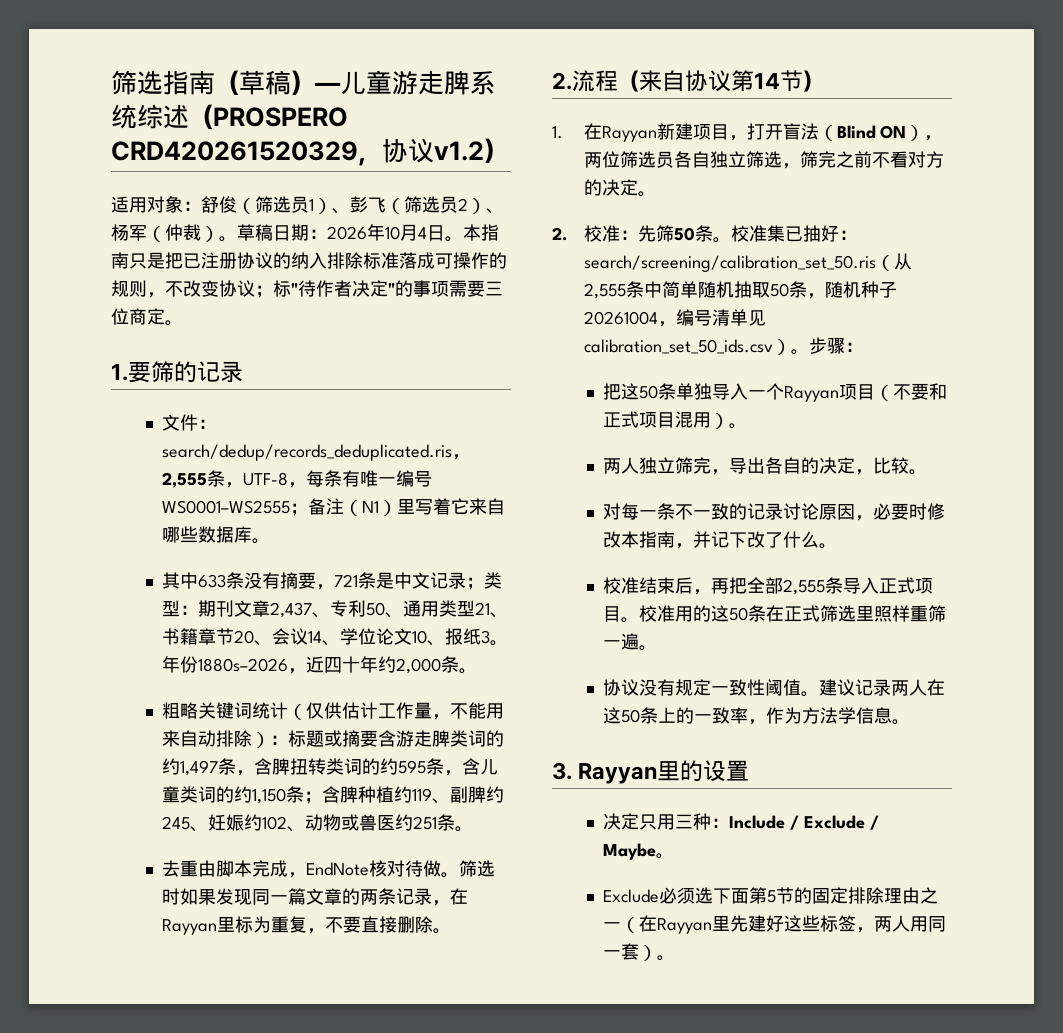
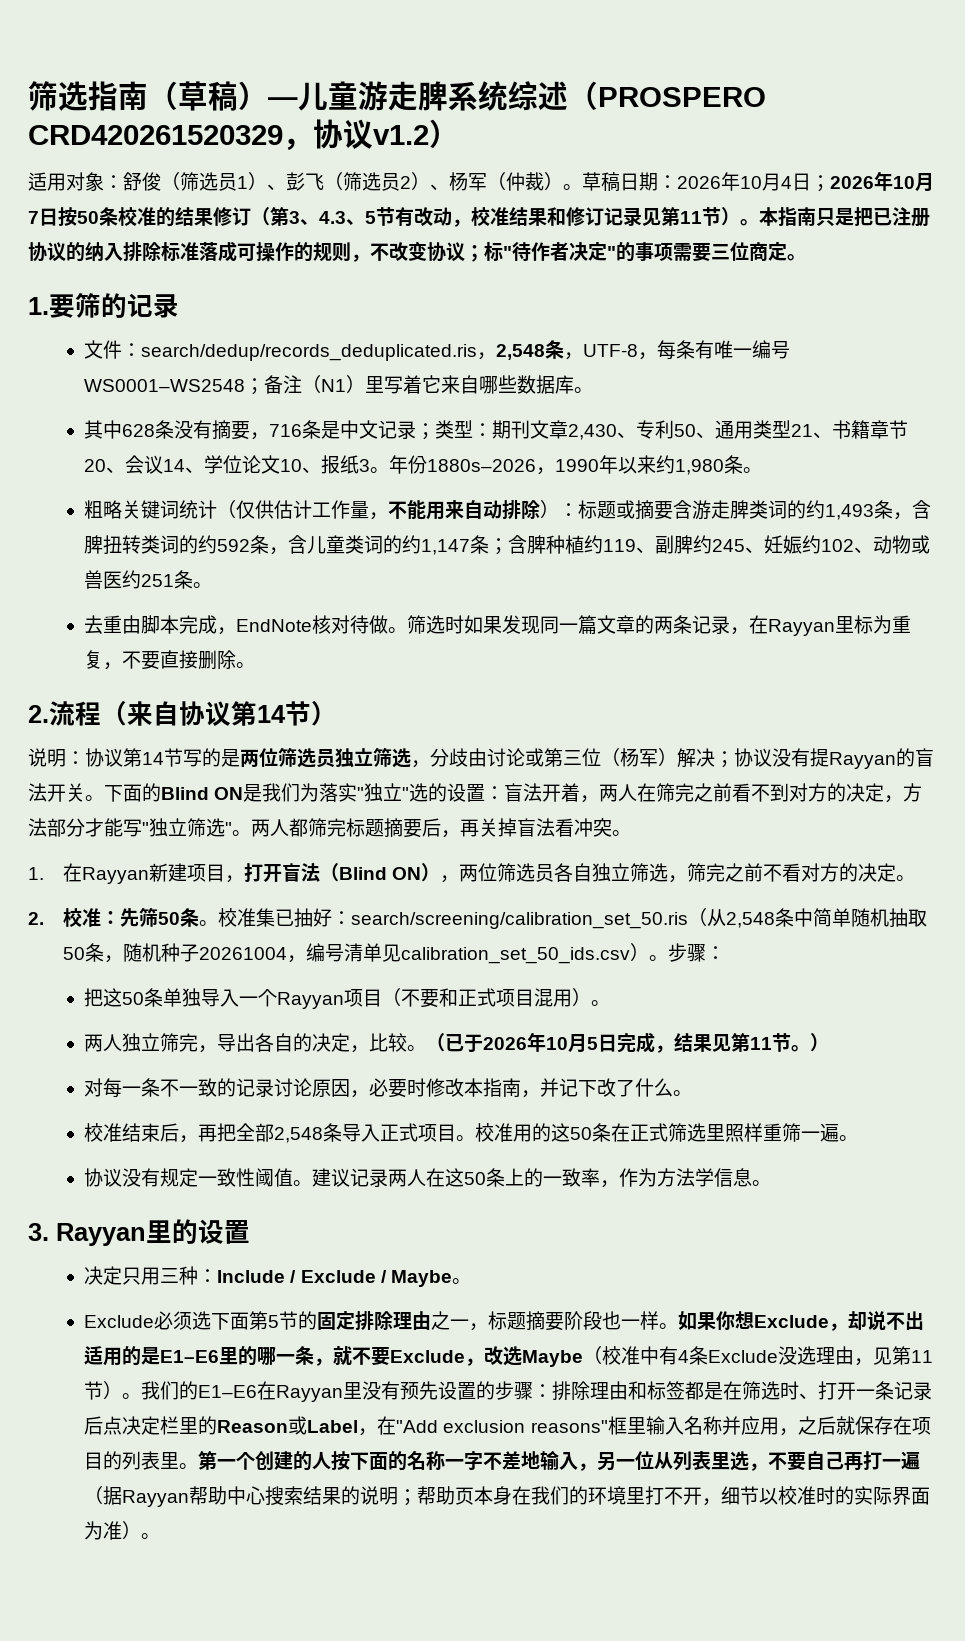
- 草稿日期：2026年10月4日。
+ 草稿日期：2026年10月4日；2026年10月7日按50条校准的结果修订（第3、4.3、5节有改动，校准结果和修订记录见第11节）。
- 文件：search/dedup/records_deduplicated.ris，2,555条，UTF-8，每条有唯一编号WS0001–WS2555；备注（N1）里写着它来自哪些数据库。
+ 文件：search/dedup/records_deduplicated.ris，2,548条，UTF-8，每条有唯一编号WS0001–WS2548；备注（N1）里写着它来自哪些数据库。
- 其中633条没有摘要，721条是中文记录；类型：期刊文章2,437、专利50、通用类型21、书籍章节20、会议14、学位论文10、报纸3。
+ 其中628条没有摘要，716条是中文记录；类型：期刊文章2,430、专利50、通用类型21、书籍章节20、会议14、学位论文10、报纸3。
- 年份1880s–2026，近四十年约2,000条。
+ 年份1880s–2026，1990年以来约1,980条。
- 粗略关键词统计（仅供估计工作量，不能用来自动排除）：标题或摘要含游走脾类词的约1,497条，含脾扭转类词的约595条，含儿童类词的约1,150条；含脾种植约119、副脾约245、妊娠约102、动物或兽医约251条。
+ 粗略关键词统计（仅供估计工作量，不能用来自动排除）：标题或摘要含游走脾类词的约1,493条，含脾扭转类词的约592条，含儿童类词的约1,147条；含脾种植约119、副脾约245、妊娠约102、动物或兽医约251条。
+ 说明：协议第14节写的是两位筛选员独立筛选，分歧由讨论或第三位（杨军）解决；协议没有提Rayyan的盲法开关。下面的Blind ON是我们为落实"独立"选的设置：盲法开着，两人在筛完之前看不到对方的决定，方法部分才能写"独立筛选"。两人都筛完标题摘要后，再关掉盲法看冲突。
- 校准集已抽好：search/screening/calibration_set_50.ris（从2,555条中简单随机抽取50条，随机种子20261004，编号清单见calibration_set_50_ids.csv）。
+ 校准集已抽好：search/screening/calibration_set_50.ris（从2,548条中简单随机抽取50条，随机种子20261004，编号清单见calibration_set_50_ids.csv）。
+ （已于2026年10月5日完成，结果见第11节。）
- 校准结束后，再把全部2,555条导入正式项目。
+ 校准结束后，再把全部2,548条导入正式项目。
- Exclude必须选下面第5节的固定排除理由之一（在Rayyan里先建好这些标签，两人用同一套）。
+ Exclude必须选下面第5节的固定排除理由之一，标题摘要阶段也一样。如果你想Exclude，却说不出适用的是E1–E6里的哪一条，就不要Exclude，改选Maybe（校准中有4条Exclude没选理由，见第11节）。我们的E1–E6在Rayyan里没有预先设置的步骤：排除理由和标签都是在筛选时、打开一条记录后点决定栏里的Reason或Label，在"Add exclusion reasons"框里输入名称并应用，之后就保存在项目的列表里。第一个创建的人按下面的名称一字不差地输入，另一位从列表里选，不要自己再打一遍（据Rayyan帮助中心搜索结果的说明；帮助页本身在我们的环境里打不开，细节以校准时的实际界面为准）。

